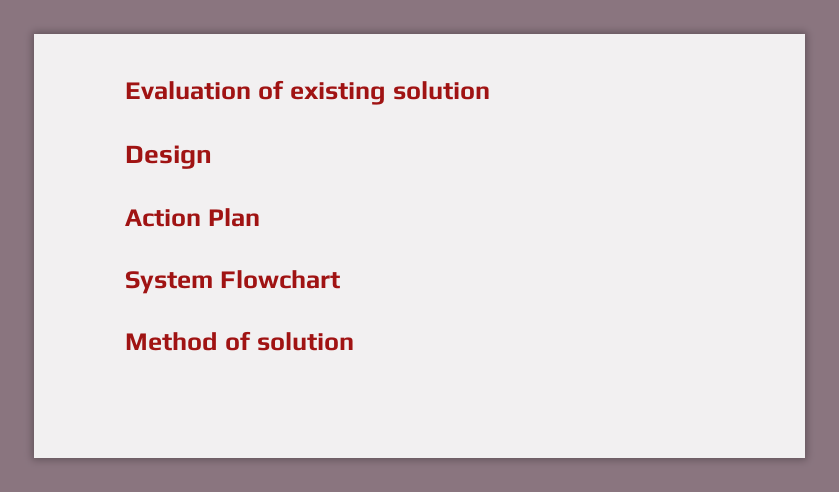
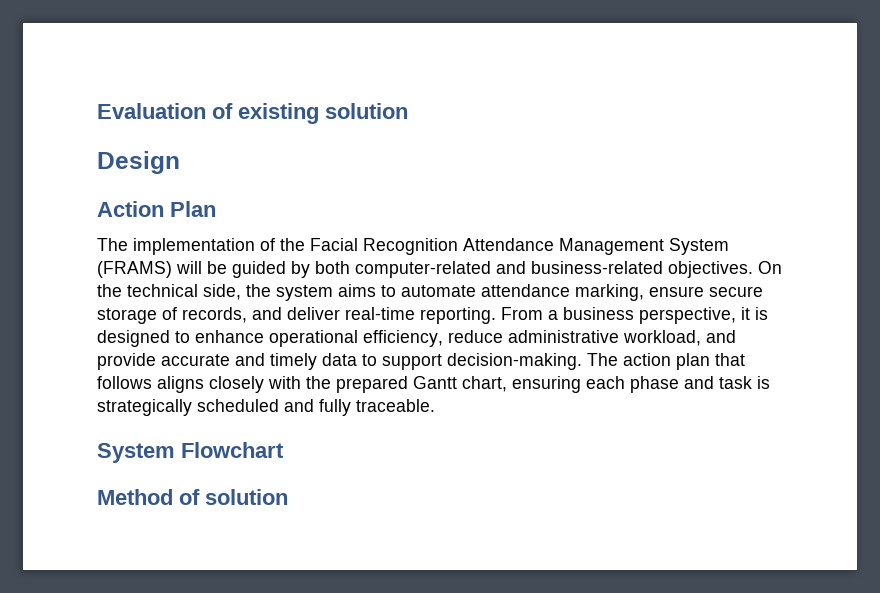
+ The implementation of the Facial Recognition Attendance Management System (FRAMS) will be guided by both computer-related and business-related objectives. On the technical side, the system aims to automate attendance marking, ensure secure storage of records, and deliver real-time reporting. From a business perspective, it is designed to enhance operational efficiency, reduce administrative workload, and provide accurate and timely data to support decision-making. The action plan that follows aligns closely with the prepared Gantt chart, ensuring each phase and task is strategically scheduled and fully traceable.

